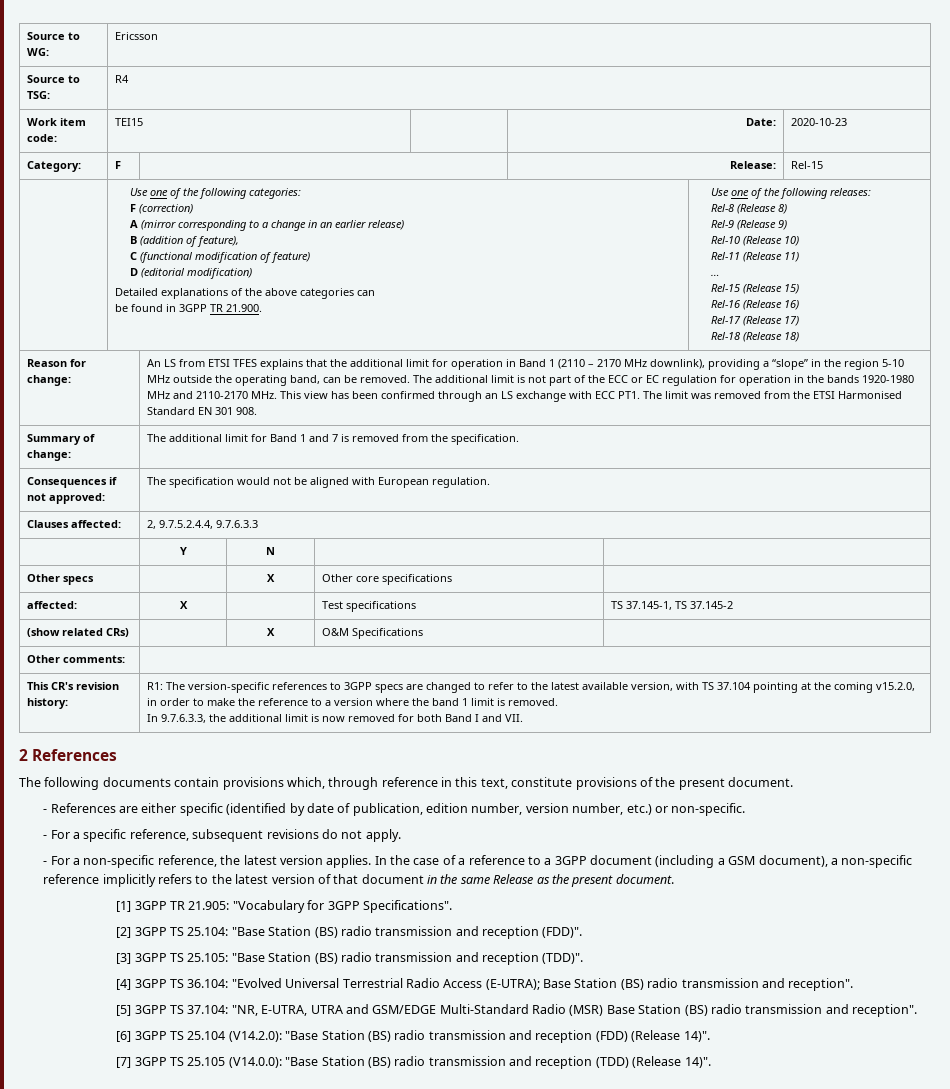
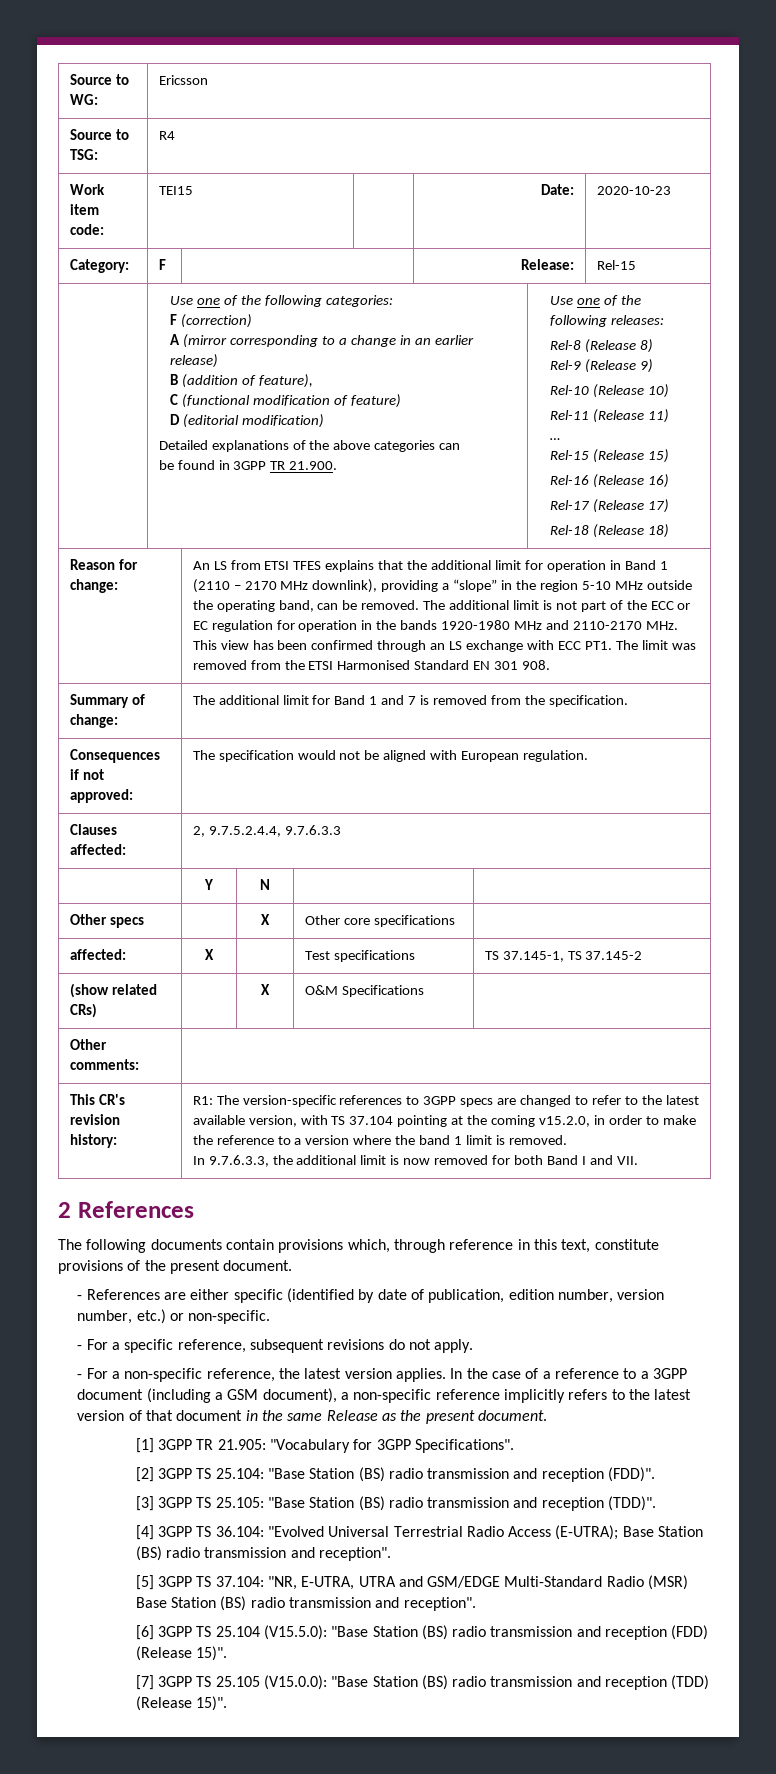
- [6] 3GPP TS 25.104 (V14.2.0): "Base Station (BS) radio transmission and reception (FDD) (Release 14)".
+ [6] 3GPP TS 25.104 (V15.5.0): "Base Station (BS) radio transmission and reception (FDD) (Release 15)".
- [7] 3GPP TS 25.105 (V14.0.0): "Base Station (BS) radio transmission and reception (TDD) (Release 14)".
+ [7] 3GPP TS 25.105 (V15.0.0): "Base Station (BS) radio transmission and reception (TDD) (Release 15)".

